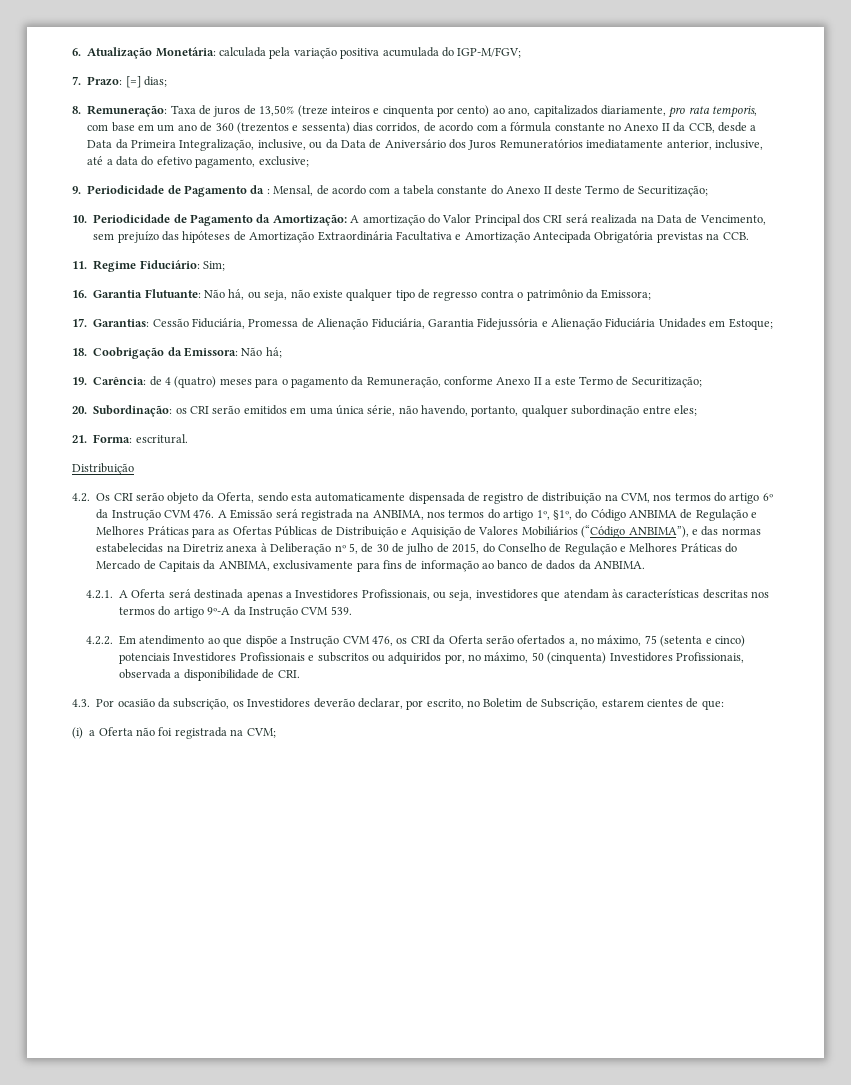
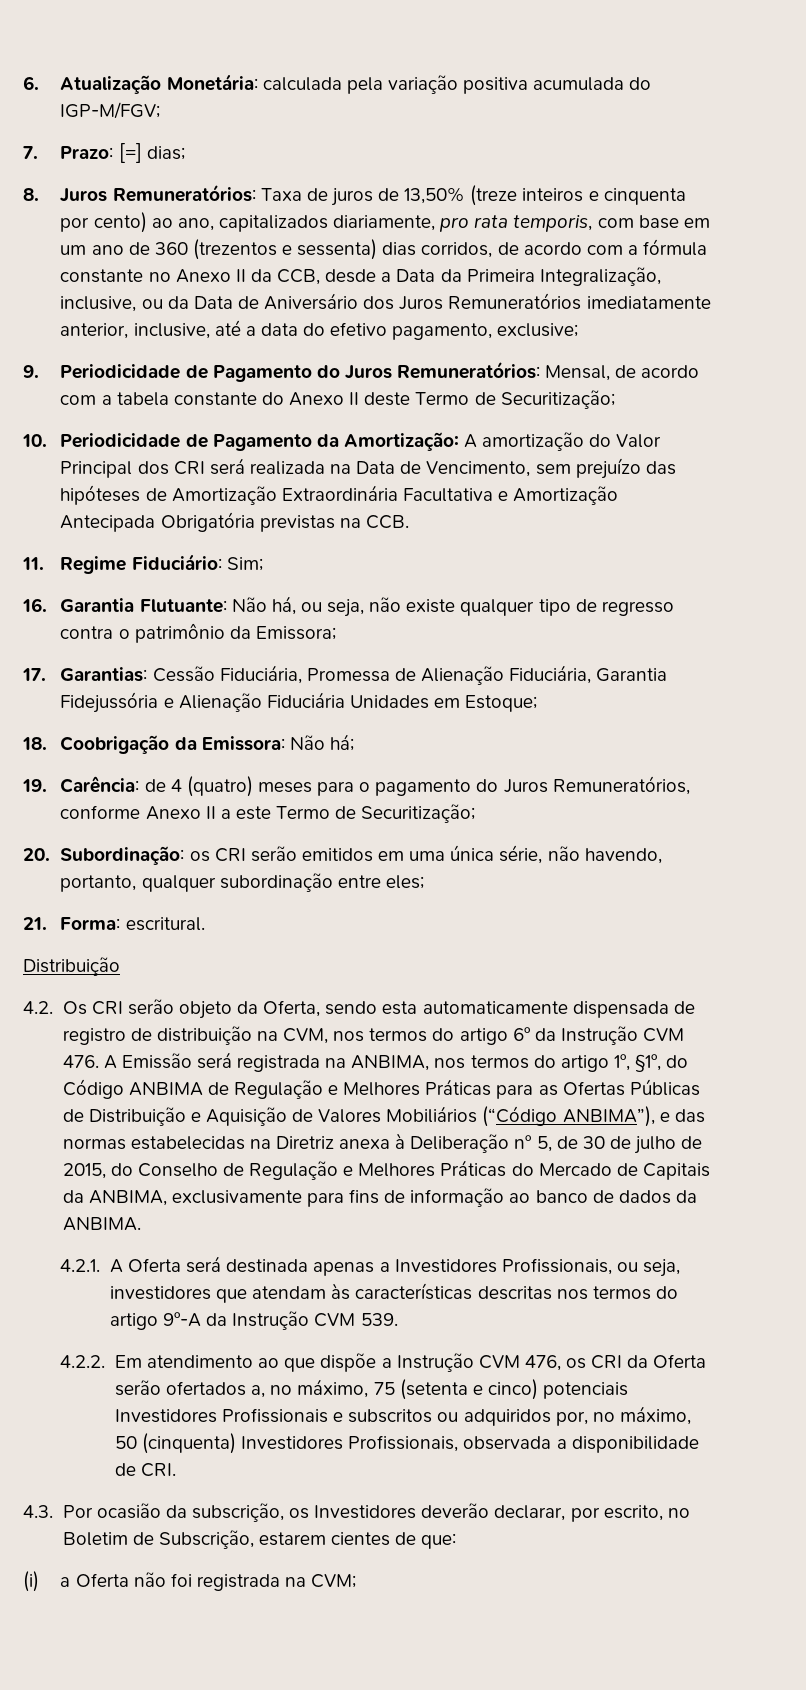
- 8. Remuneração:
+ 8. Juros Remuneratórios:
- 9. Periodicidade de Pagamento da : Mensal, de acordo com a tabela constante do Anexo II deste Termo de Securitização;
+ 9. Periodicidade de Pagamento do Juros Remuneratórios: Mensal, de acordo com a tabela constante do Anexo II deste Termo de Securitização;
- 19. Carência: de 4 (quatro) meses para o pagamento da Remuneração, conforme Anexo II a este Termo de Securitização;
+ 19. Carência: de 4 (quatro) meses para o pagamento do Juros Remuneratórios, conforme Anexo II a este Termo de Securitização;

